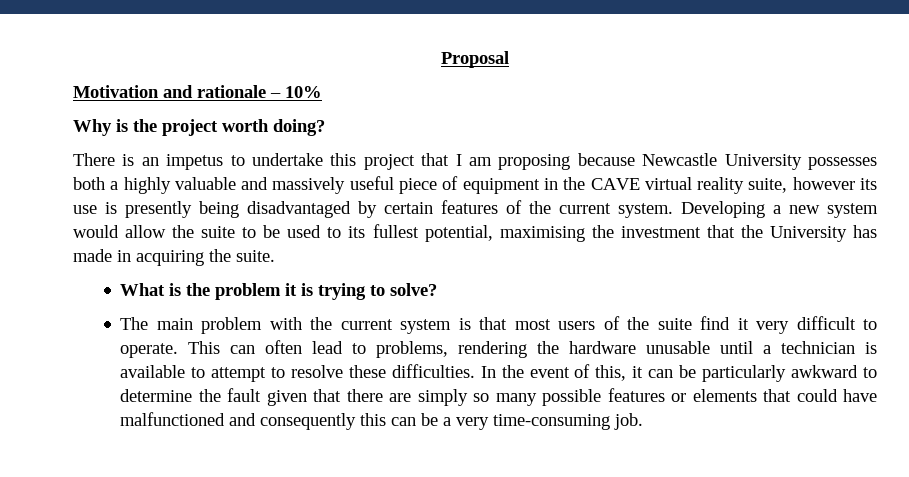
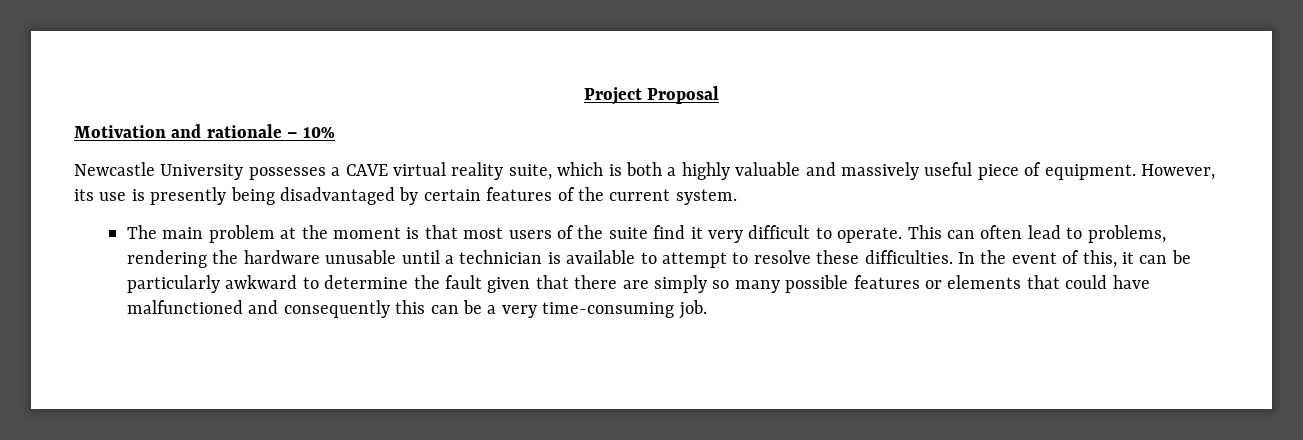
- Proposal
+ Project Proposal
- Why is the project worth doing?
- There is an impetus to undertake this project that I am proposing because Newcastle University possesses both a highly valuable and massively useful piece of equipment in the CAVE virtual reality suite, however its use is presently being disadvantaged by certain features of the current system. Developing a new system would allow the suite to be used to its fullest potential, maximising the investment that the University has made in acquiring the suite.
- What is the problem it is trying to solve?
+ Newcastle University possesses a CAVE virtual reality suite, which is both a highly valuable and massively useful piece of equipment. However, its use is presently being disadvantaged by certain features of the current system.
- The main problem with the current system is that most users of the suite find it very difficult to operate.
+ The main problem at the moment is that most users of the suite find it very difficult to operate.

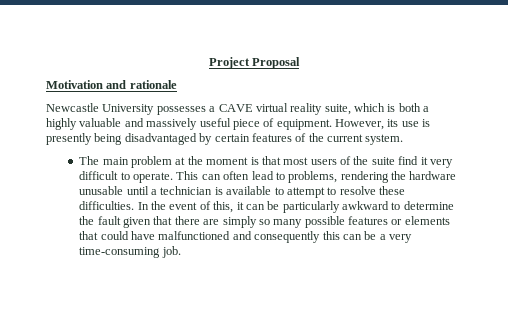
- Motivation and rationale – 10%
+ Motivation and rationale

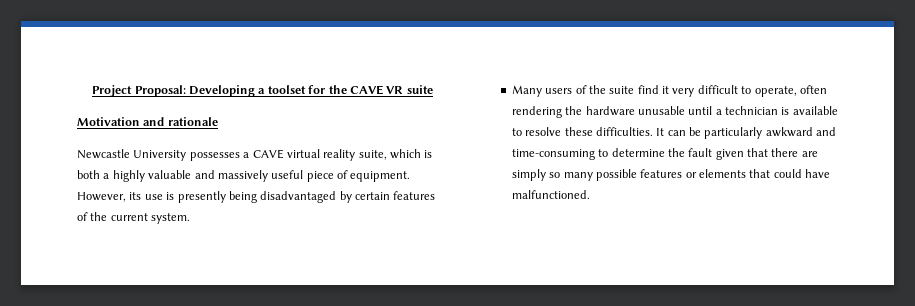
- Project Proposal
+ Project Proposal: Developing a toolset for the CAVE VR suite
- The main problem at the moment is that most users of the suite find it very difficult to operate. This can often lead to problems, rendering the hardware unusable until a technician is available to attempt to resolve these difficulties.
+ Many users of the suite find it very difficult to operate, often rendering the hardware unusable until a technician is available to resolve these difficulties.
- In the event of this, it can be particularly awkward to determine the fault given that there are simply so many possible features or elements that could have malfunctioned and consequently this can be a very time-consuming job.
+ It can be particularly awkward and time-consuming to determine the fault given that there are simply so many possible features or elements that could have malfunctioned.

